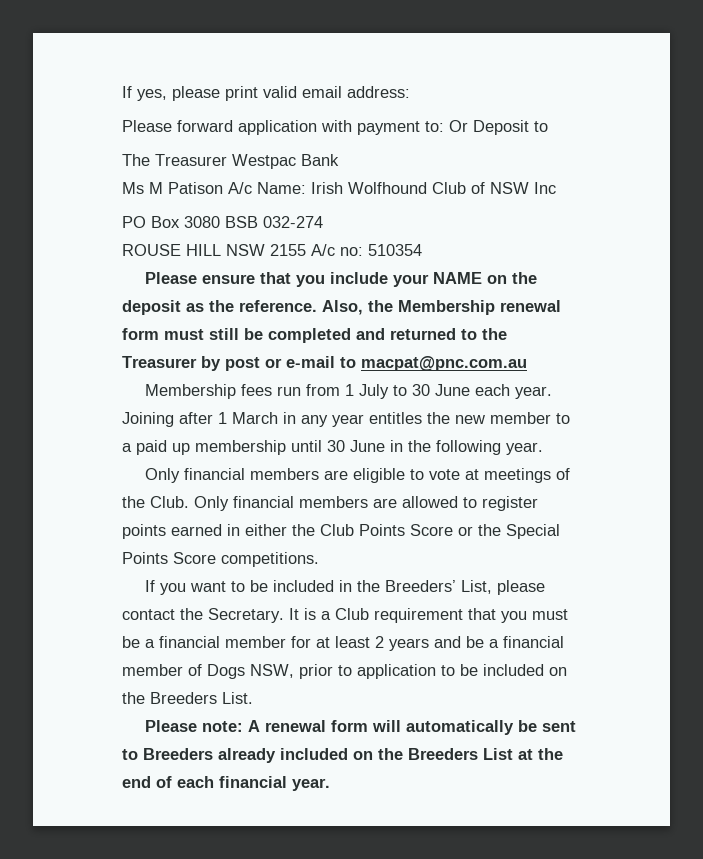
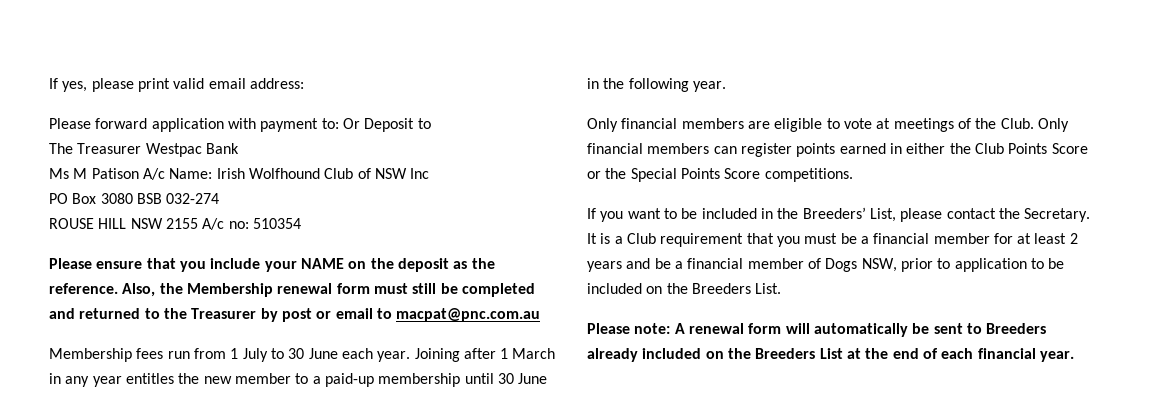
- Also, the Membership renewal form must still be completed and returned to the Treasurer by post or e-mail to macpat@pnc.com.au
+ Also, the Membership renewal form must still be completed and returned to the Treasurer by post or email to macpat@pnc.com.au
- Joining after 1 March in any year entitles the new member to a paid up membership until 30 June in the following year.
+ Joining after 1 March in any year entitles the new member to a paid-up membership until 30 June in the following year.
- Only financial members are allowed to register points earned in either the Club Points Score or the Special Points Score competitions.
+ Only financial members can register points earned in either the Club Points Score or the Special Points Score competitions.

